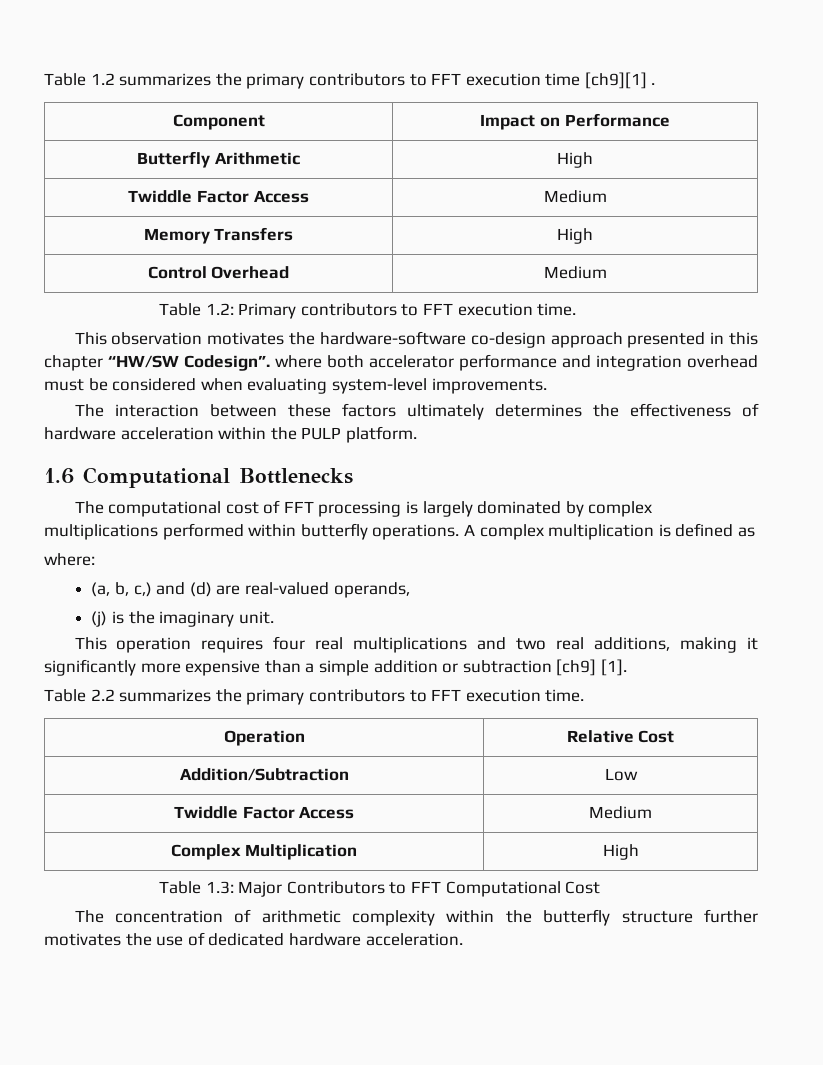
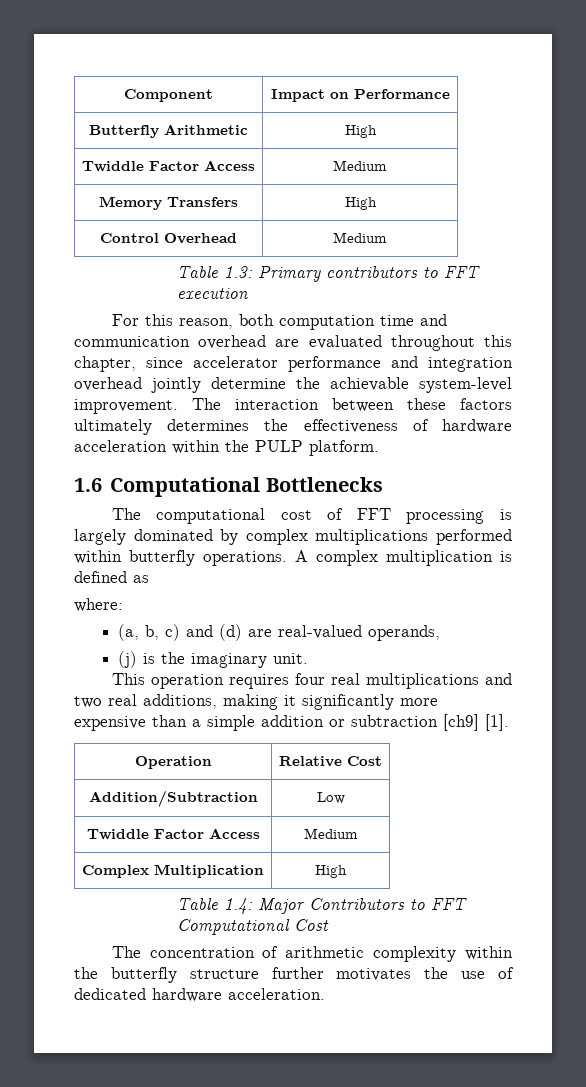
- Table 1.2 summarizes the primary contributors to FFT execution time [ch9][1] .
- Table 1.2: Primary contributors to FFT execution time.
- This observation motivates the hardware-software co-design approach presented in this chapter “HW/SW Codesign”. where both accelerator performance and integration overhead must be considered when evaluating system-level improvements.
- The interaction between these factors ultimately determines the effectiveness of hardware acceleration within the PULP platform.
+ Table 1.3: Primary contributors to FFT execution
+ For this reason, both computation time and communication overhead are evaluated throughout this chapter, since accelerator performance and integration overhead jointly determine the achievable system-level improvement. The interaction between these factors ultimately determines the effectiveness of hardware acceleration within the PULP platform.
- (a, b, c,) and (d) are real-valued operands,
+ (a, b, c) and (d) are real-valued operands,
- Table 2.2 summarizes the primary contributors to FFT execution time.
- Table 1.3: Major Contributors to FFT Computational Cost
+ Table 1.4: Major Contributors to FFT Computational Cost

